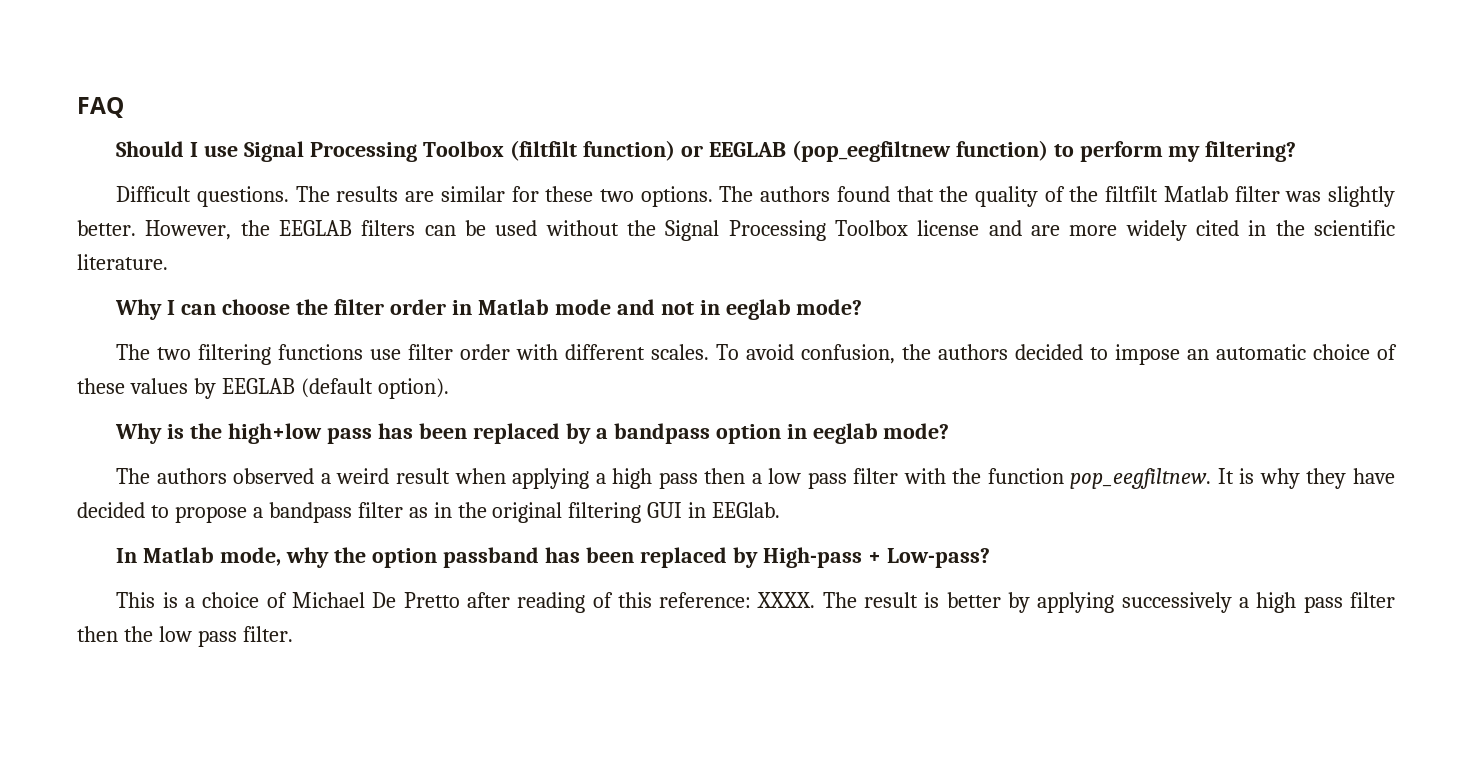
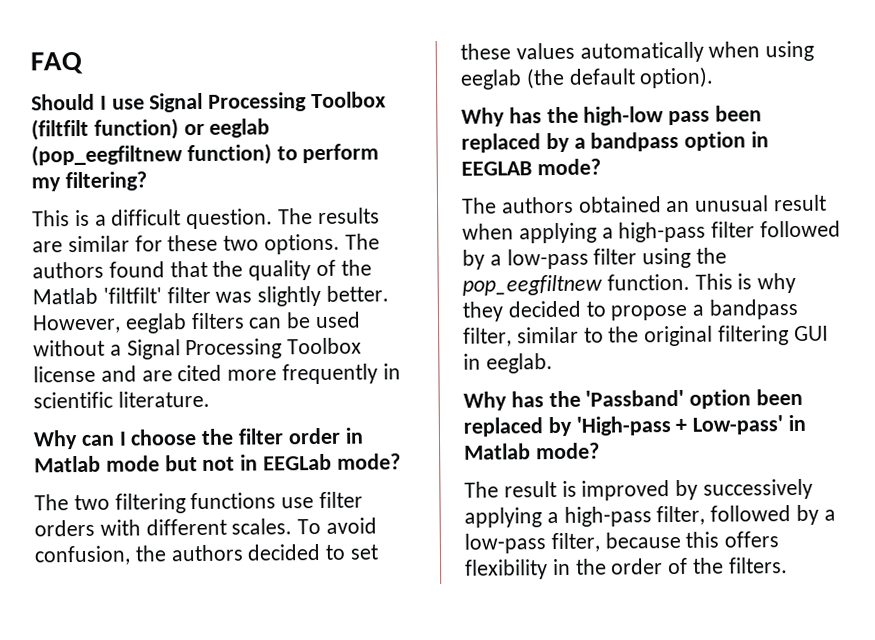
- Should I use Signal Processing Toolbox (filtfilt function) or EEGLAB (pop_eegfiltnew function) to perform my filtering?
+ Should I use Signal Processing Toolbox (filtfilt function) or eeglab (pop_eegfiltnew function) to perform my filtering?
- Difficult questions.
+ This is a difficult question.
- The authors found that the quality of the filtfilt Matlab filter was slightly better.
+ The authors found that the quality of the Matlab 'filtfilt' filter was slightly better.
- However, the EEGLAB filters can be used without the Signal Processing Toolbox license and are more widely cited in the scientific literature.
+ However, eeglab filters can be used without a Signal Processing Toolbox license and are cited more frequently in scientific literature.
- Why I can choose the filter order in Matlab mode and not in eeglab mode?
+ Why can I choose the filter order in Matlab mode but not in EEGLab mode?
- The two filtering functions use filter order with different scales.
+ The two filtering functions use filter orders with different scales.
- To avoid confusion, the authors decided to impose an automatic choice of these values by EEGLAB (default option).
- Why is the high+low pass has been replaced by a bandpass option in eeglab mode?
+ To avoid confusion, the authors decided to set these values automatically when using eeglab (the default option).
+ Why has the high-low pass been replaced by a bandpass option in EEGLAB mode?
- The authors observed a weird result when applying a high pass then a low pass filter with the function pop_eegfiltnew. It is why they have decided to propose a bandpass filter as in the original filtering GUI in EEGlab.
- In Matlab mode, why the option passband has been replaced by High-pass + Low-pass?
- This is a choice of Michael De Pretto after reading of this reference: XXXX. The result is better by applying successively a high pass filter then the low pass filter.
+ The authors obtained an unusual result when applying a high-pass filter followed by a low-pass filter using the pop_eegfiltnew function. This is why they decided to propose a bandpass filter, similar to the original filtering GUI in eeglab.
+ Why has the 'Passband' option been replaced by 'High-pass + Low-pass' in Matlab mode?
+ The result is improved by successively applying a high-pass filter, followed by a low-pass filter, because this offers flexibility in the order of the filters.

